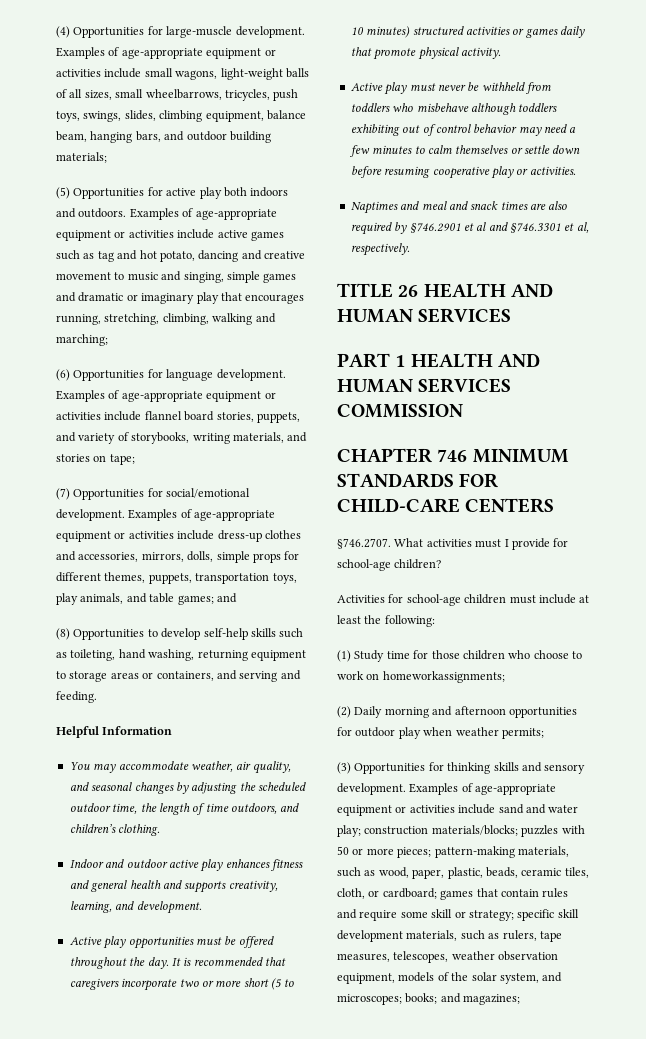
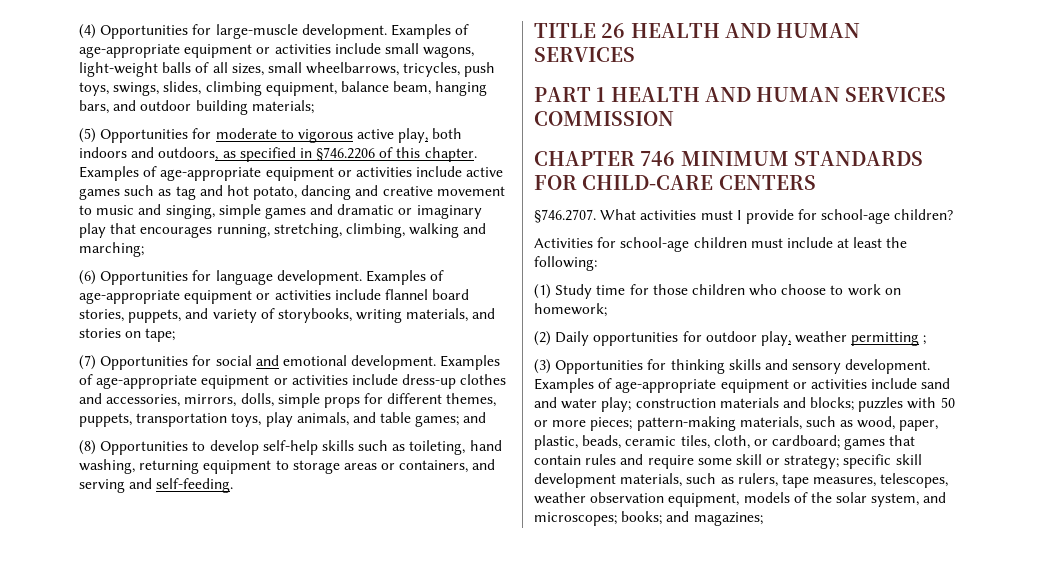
- (5) Opportunities for active play both indoors and outdoors.
+ (5) Opportunities for moderate to vigorous active play, both indoors and outdoors, as specified in §746.2206 of this chapter.
- (7) Opportunities for social/emotional development.
+ (7) Opportunities for social and emotional development.
- (8) Opportunities to develop self-help skills such as toileting, hand washing, returning equipment to storage areas or containers, and serving and feeding.
- Helpful Information
- You may accommodate weather, air quality, and seasonal changes by adjusting the scheduled outdoor time, the length of time outdoors, and children’s clothing.
- Indoor and outdoor active play enhances fitness and general health and supports creativity, learning, and development.
- Active play opportunities must be offered throughout the day. It is recommended that caregivers incorporate two or more short (5 to 10 minutes) structured activities or games daily that promote physical activity.
- Active play must never be withheld from toddlers who misbehave although toddlers exhibiting out of control behavior may need a few minutes to calm themselves or settle down before resuming cooperative play or activities.
- Naptimes and meal and snack times are also required by §746.2901 et al and §746.3301 et al, respectively.
+ (8) Opportunities to develop self-help skills such as toileting, hand washing, returning equipment to storage areas or containers, and serving and self-feeding.
- (1) Study time for those children who choose to work on homeworkassignments;
+ (1) Study time for those children who choose to work on homework;
- (2) Daily morning and afternoon opportunities for outdoor play when weather permits;
+ (2) Daily opportunities for outdoor play, weather permitting ;
- construction materials/blocks;
+ construction materials and blocks;

